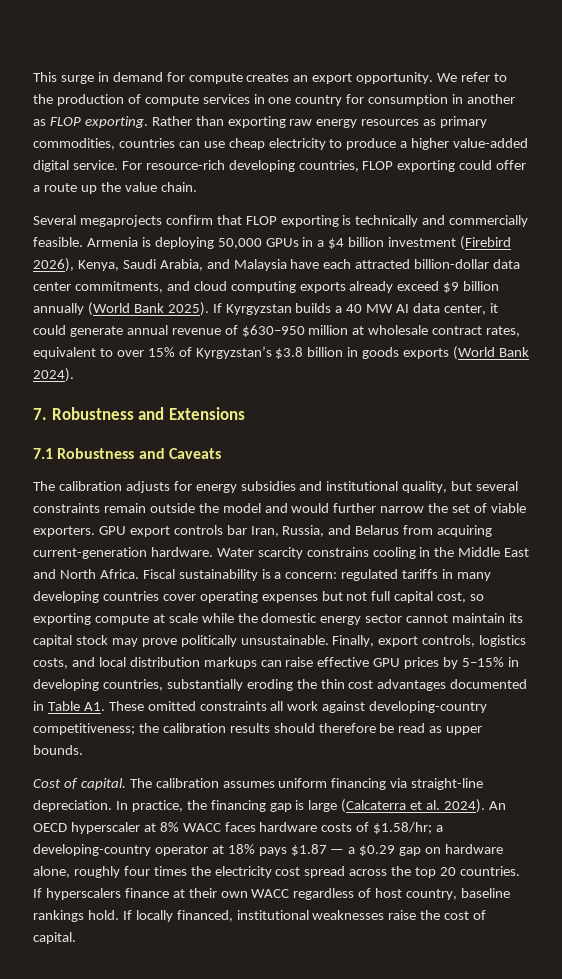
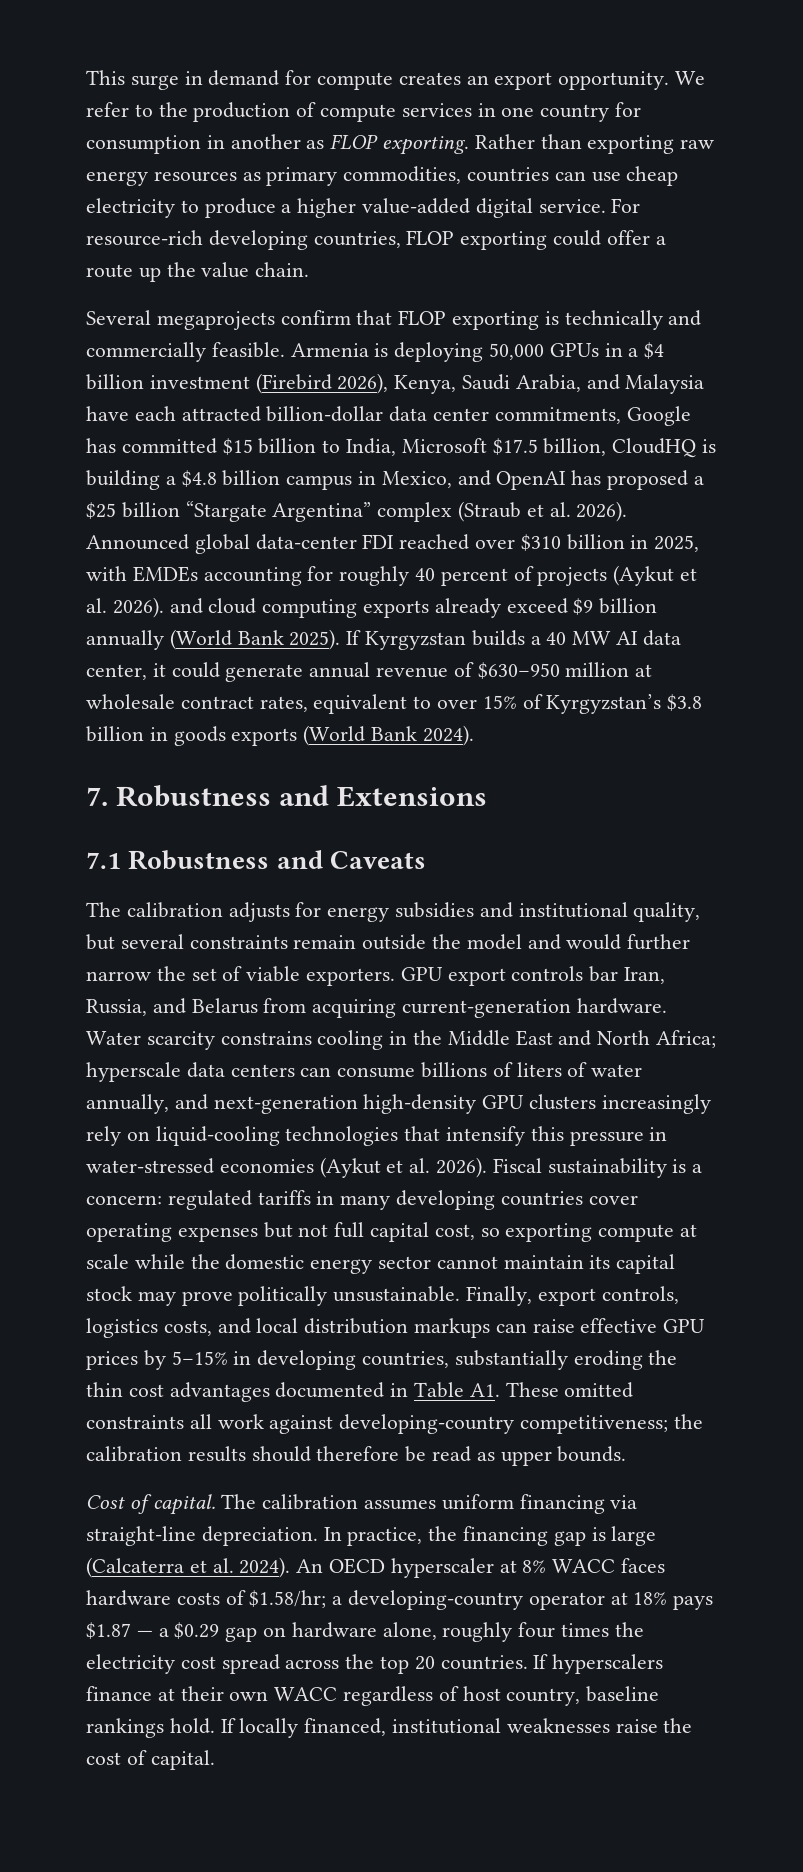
- Armenia is deploying 50,000 GPUs in a $4 billion investment (Firebird 2026), Kenya, Saudi Arabia, and Malaysia have each attracted billion-dollar data center commitments, and cloud computing exports already exceed $9 billion annually (World Bank 2025).
+ Armenia is deploying 50,000 GPUs in a $4 billion investment (Firebird 2026), Kenya, Saudi Arabia, and Malaysia have each attracted billion-dollar data center commitments, Google has committed $15 billion to India, Microsoft $17.5 billion, CloudHQ is building a $4.8 billion campus in Mexico, and OpenAI has proposed a $25 billion “Stargate Argentina” complex (Straub et al. 2026). Announced global data-center FDI reached over $310 billion in 2025, with EMDEs accounting for roughly 40 percent of projects (Aykut et al. 2026). and cloud computing exports already exceed $9 billion annually (World Bank 2025).
- Water scarcity constrains cooling in the Middle East and North Africa.
+ Water scarcity constrains cooling in the Middle East and North Africa; hyperscale data centers can consume billions of liters of water annually, and next-generation high-density GPU clusters increasingly rely on liquid-cooling technologies that intensify this pressure in water-stressed economies (Aykut et al. 2026).

